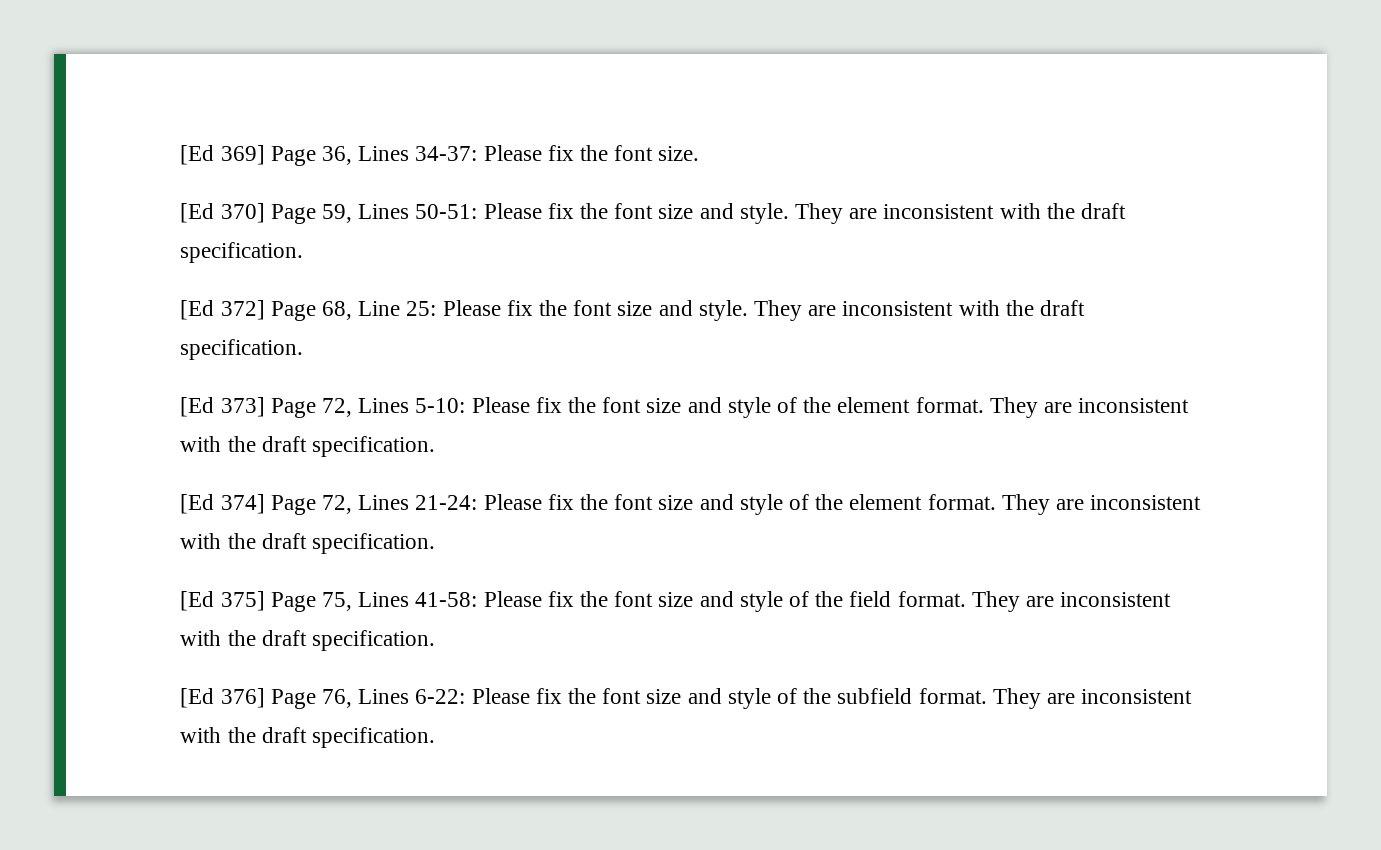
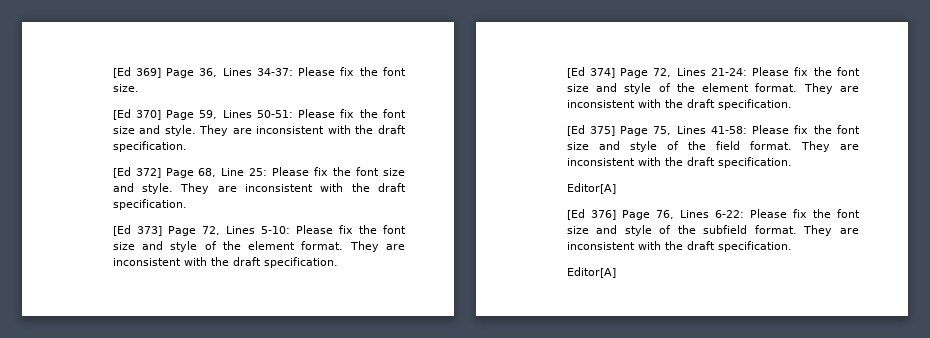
  [Ed 375] Page 75, Lines 41-58: Please fix the font size and style of the field format. They are inconsistent with the draft specification.
+ Editor[A]
  [Ed 376] Page 76, Lines 6-22: Please fix the font size and style of the subfield format. They are inconsistent with the draft specification.
+ Editor[A]

